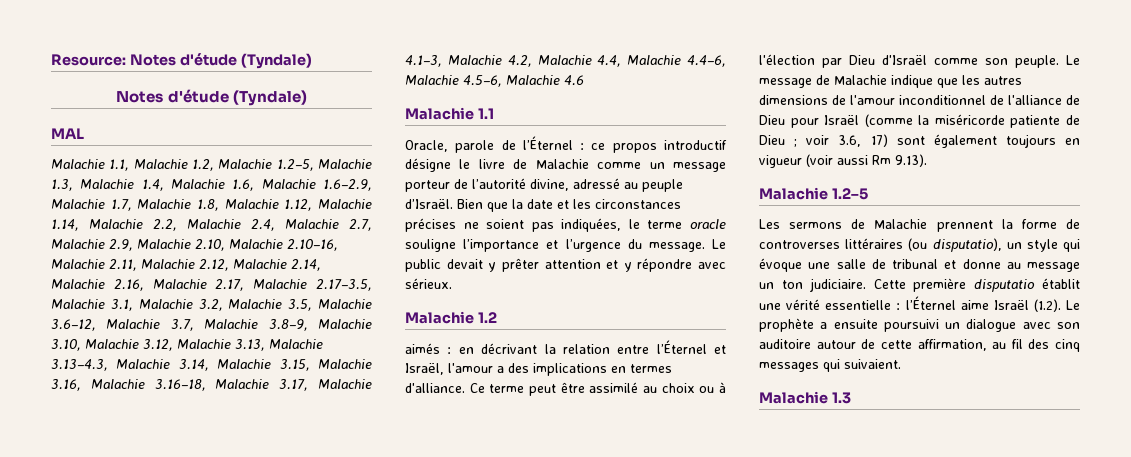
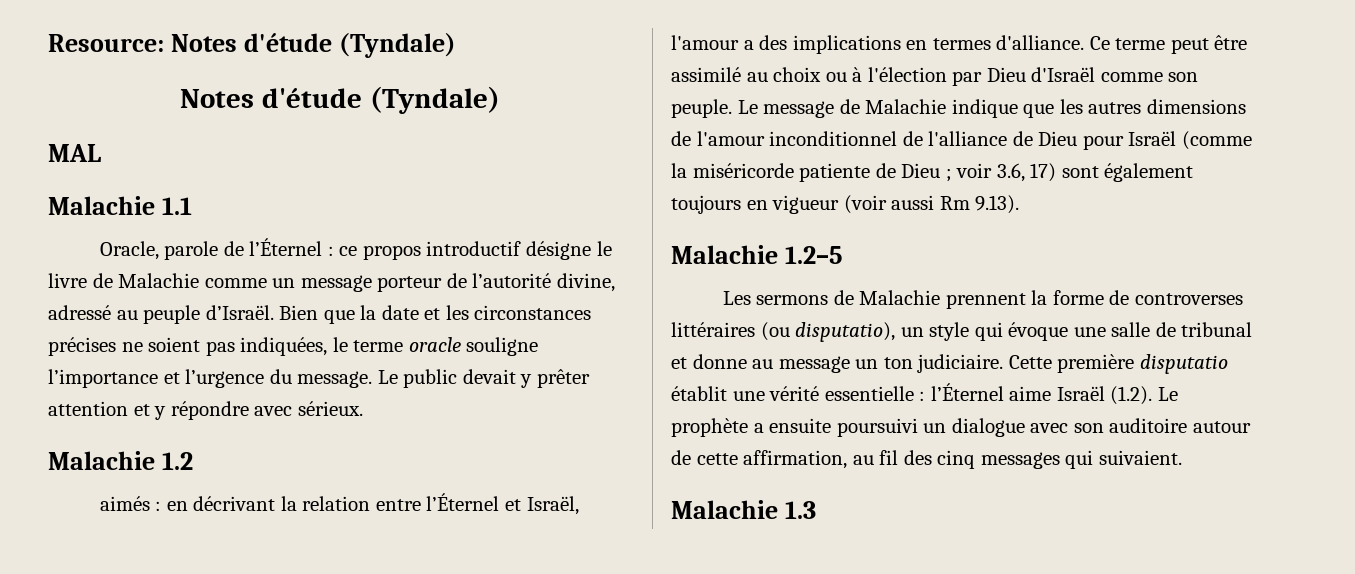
- Malachie 1.1, Malachie 1.2, Malachie 1.2–5, Malachie 1.3, Malachie 1.4, Malachie 1.6, Malachie 1.6–2.9, Malachie 1.7, Malachie 1.8, Malachie 1.12, Malachie 1.14, Malachie 2.2, Malachie 2.4, Malachie 2.7, Malachie 2.9, Malachie 2.10, Malachie 2.10–16, Malachie 2.11, Malachie 2.12, Malachie 2.14, Malachie 2.16, Malachie 2.17, Malachie 2.17–3.5, Malachie 3.1, Malachie 3.2, Malachie 3.5, Malachie 3.6–12, Malachie 3.7, Malachie 3.8–9, Malachie 3.10, Malachie 3.12, Malachie 3.13, Malachie 3.13–4.3, Malachie 3.14, Malachie 3.15, Malachie 3.16, Malachie 3.16–18, Malachie 3.17, Malachie 4.1–3, Malachie 4.2, Malachie 4.4, Malachie 4.4–6, Malachie 4.5–6, Malachie 4.6

